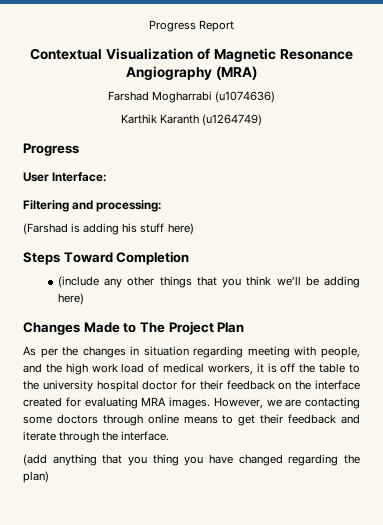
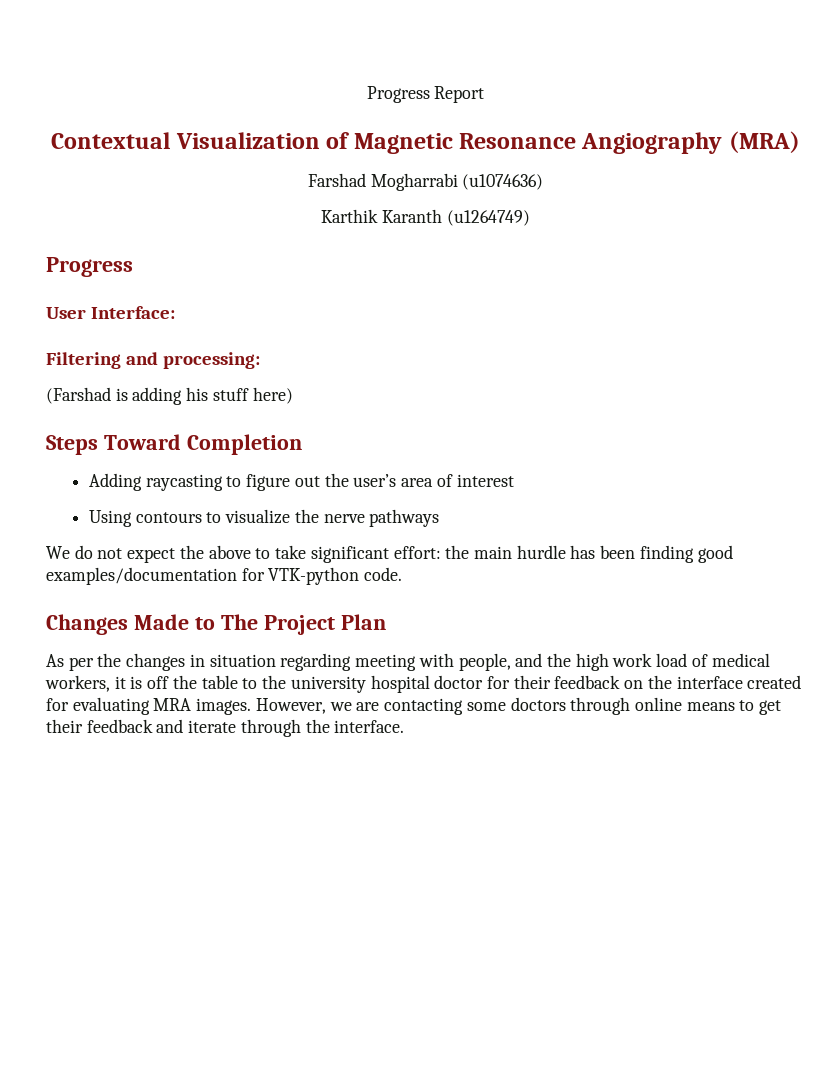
- (include any other things that you think we’ll be adding here)
+ Adding raycasting to figure out the user’s area of interest
+ Using contours to visualize the nerve pathways
+ We do not expect the above to take significant effort: the main hurdle has been finding good examples/documentation for VTK-python code.
- (add anything that you thing you have changed regarding the plan)

